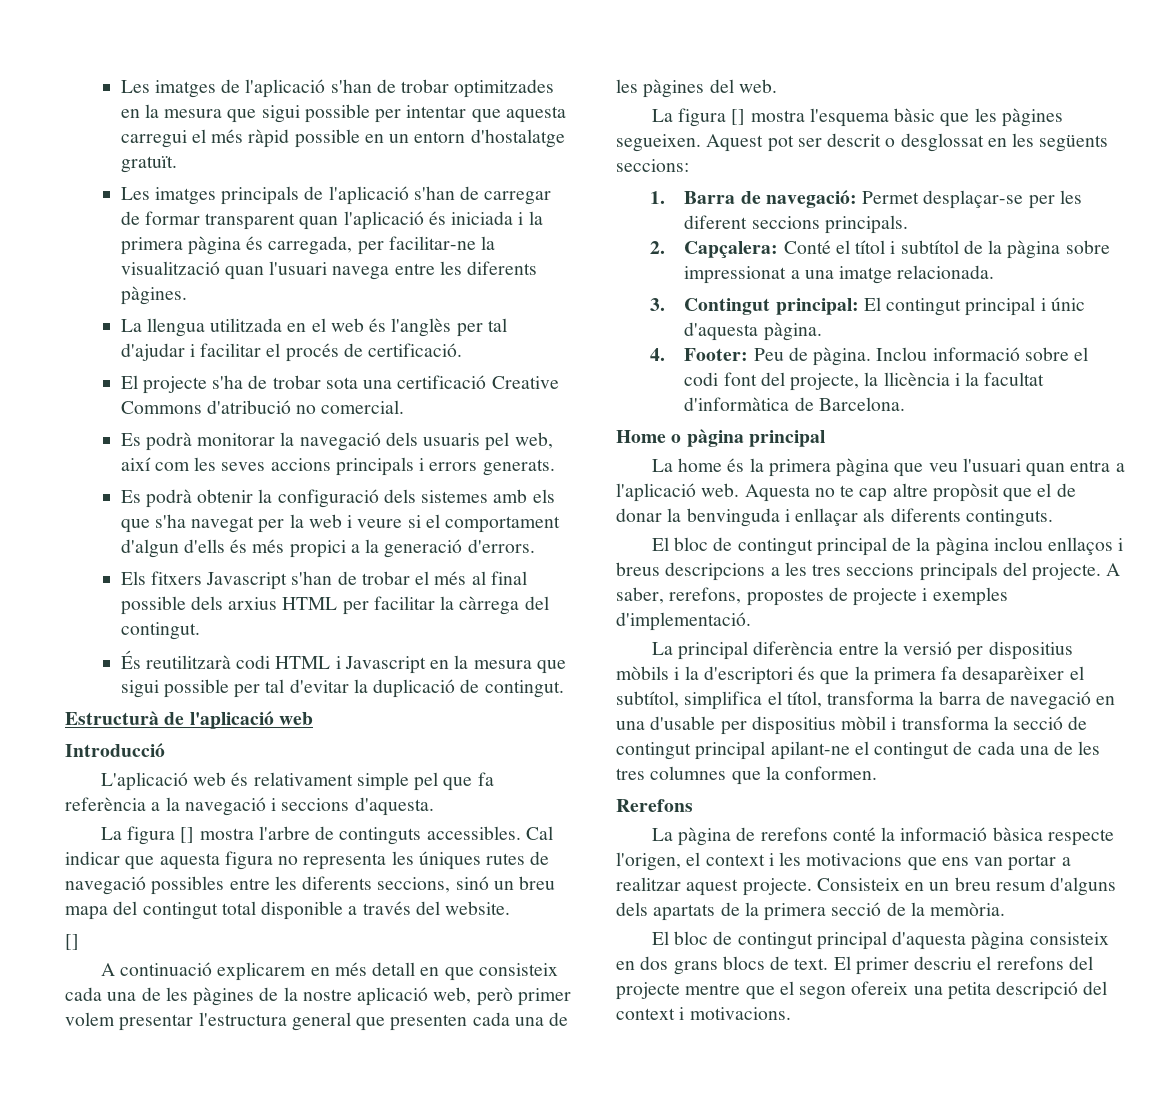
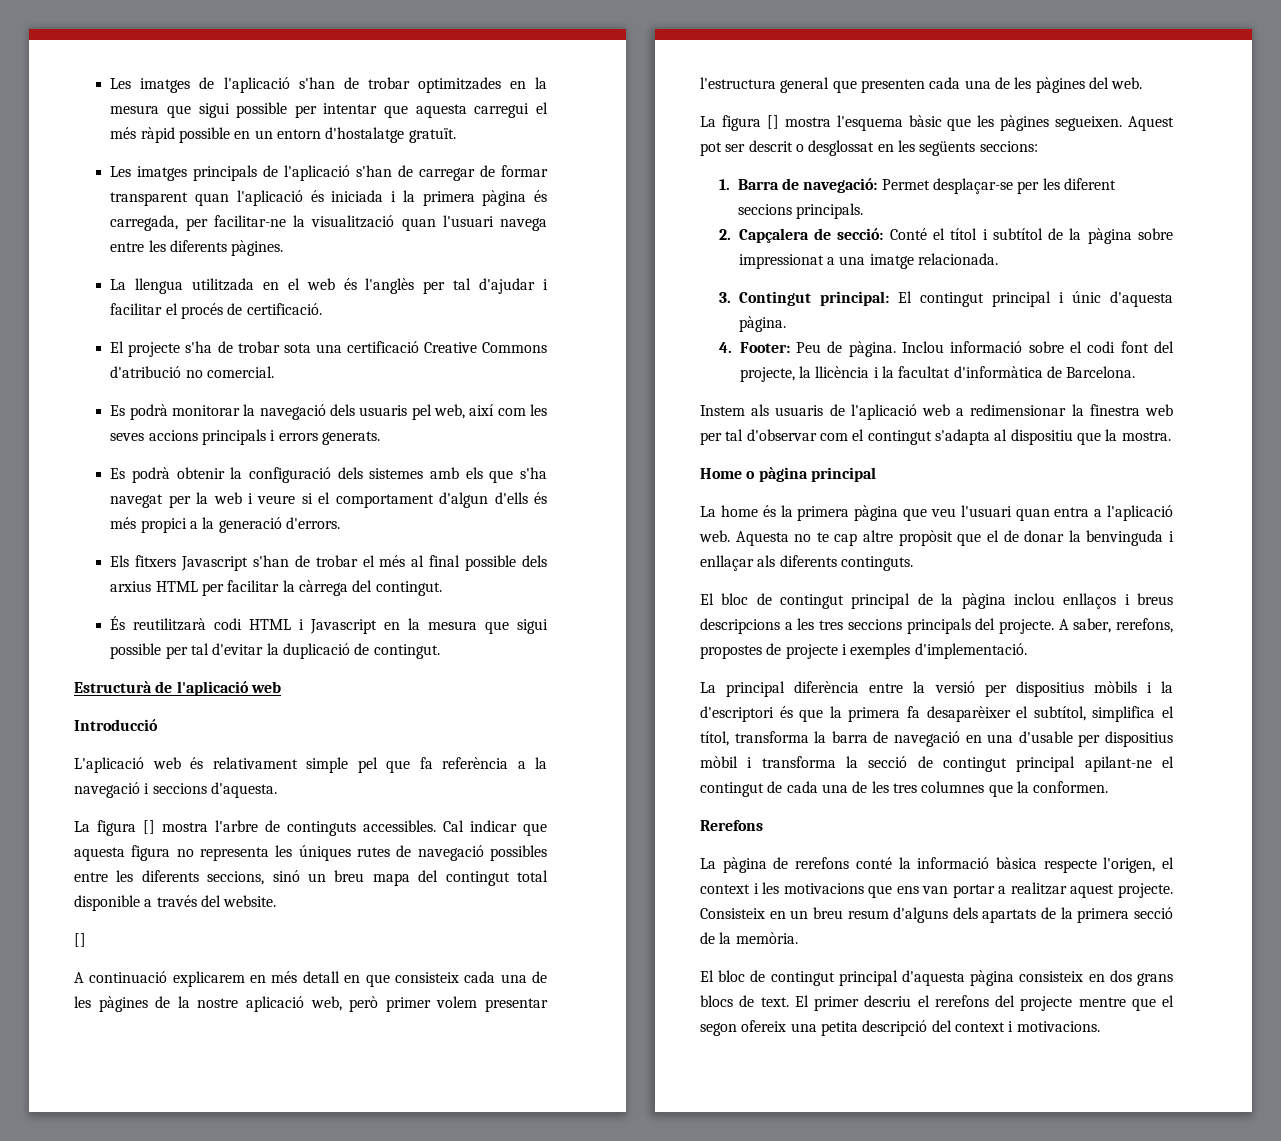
- 2. Capçalera: Conté el títol i subtítol de la pàgina sobre impressionat a una imatge relacionada.
+ 2. Capçalera de secció: Conté el títol i subtítol de la pàgina sobre impressionat a una imatge relacionada.
+ Instem als usuaris de l'aplicació web a redimensionar la finestra web per tal d'observar com el contingut s'adapta al dispositiu que la mostra.

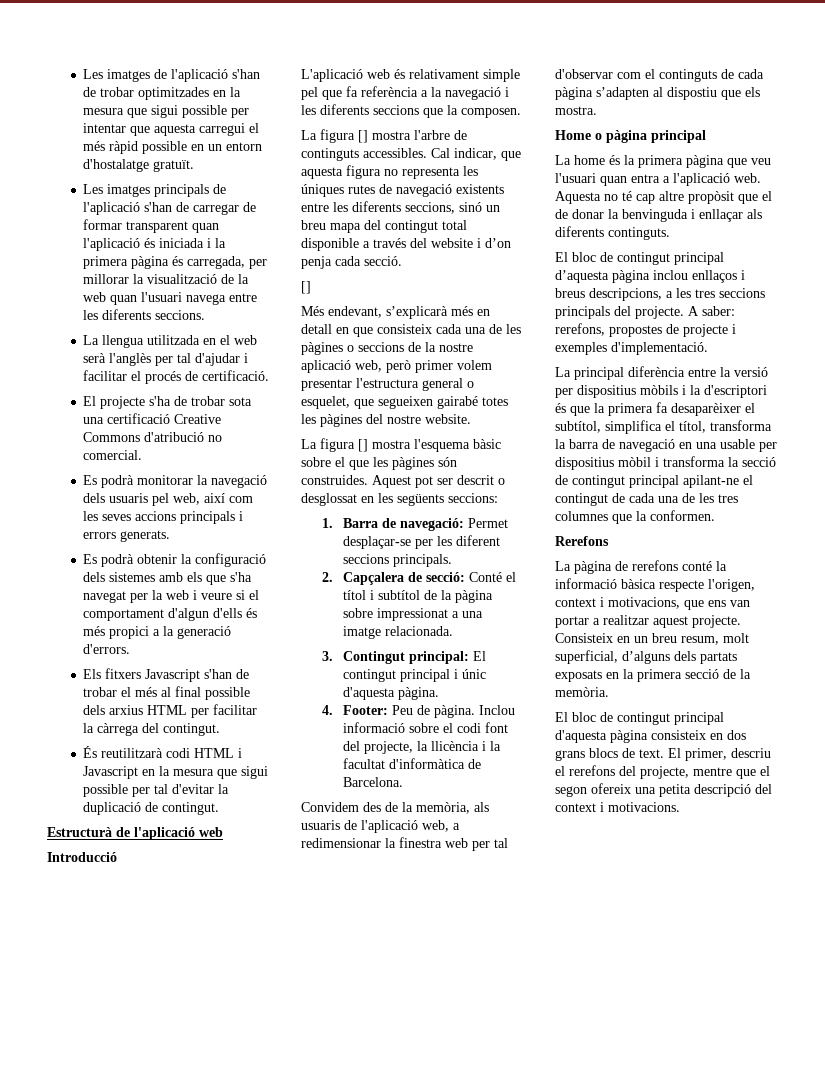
- Les imatges principals de l'aplicació s'han de carregar de formar transparent quan l'aplicació és iniciada i la primera pàgina és carregada, per facilitar-ne la visualització quan l'usuari navega entre les diferents pàgines.
+ Les imatges principals de l'aplicació s'han de carregar de formar transparent quan l'aplicació és iniciada i la primera pàgina és carregada, per millorar la visualització de la web quan l'usuari navega entre les diferents seccions.
- La llengua utilitzada en el web és l'anglès per tal d'ajudar i facilitar el procés de certificació.
+ La llengua utilitzada en el web serà l'anglès per tal d'ajudar i facilitar el procés de certificació.
- L'aplicació web és relativament simple pel que fa referència a la navegació i seccions d'aquesta.
+ L'aplicació web és relativament simple pel que fa referència a la navegació i les diferents seccions que la composen.
- Cal indicar que aquesta figura no representa les úniques rutes de navegació possibles entre les diferents seccions, sinó un breu mapa del contingut total disponible a través del website.
+ Cal indicar, que aquesta figura no representa les úniques rutes de navegació existents entre les diferents seccions, sinó un breu mapa del contingut total disponible a través del website i d’on penja cada secció.
  []
- A continuació explicarem en més detall en que consisteix cada una de les pàgines de la nostre aplicació web, però primer volem presentar l'estructura general que presenten cada una de les pàgines del web.
+ Més endevant, s’explicarà més en detall en que consisteix cada una de les pàgines o seccions de la nostre aplicació web, però primer volem presentar l'estructura general o esquelet, que segueixen gairabé totes les pàgines del nostre website.
- La figura [] mostra l'esquema bàsic que les pàgines segueixen.
+ La figura [] mostra l'esquema bàsic sobre el que les pàgines són construides.
- Instem als usuaris de l'aplicació web a redimensionar la finestra web per tal d'observar com el contingut s'adapta al dispositiu que la mostra.
+ Convidem des de la memòria, als usuaris de l'aplicació web, a redimensionar la finestra web per tal d'observar com el continguts de cada pàgina s’adapten al dispostiu que els mostra.
- Aquesta no te cap altre propòsit que el de donar la benvinguda i enllaçar als diferents continguts.
+ Aquesta no té cap altre propòsit que el de donar la benvinguda i enllaçar als diferents continguts.
- El bloc de contingut principal de la pàgina inclou enllaços i breus descripcions a les tres seccions principals del projecte.
+ El bloc de contingut principal d’aquesta pàgina inclou enllaços i breus descripcions, a les tres seccions principals del projecte.
- A saber, rerefons, propostes de projecte i exemples d'implementació.
+ A saber: rerefons, propostes de projecte i exemples d'implementació.
- La principal diferència entre la versió per dispositius mòbils i la d'escriptori és que la primera fa desaparèixer el subtítol, simplifica el títol, transforma la barra de navegació en una d'usable per dispositius mòbil i transforma la secció de contingut principal apilant-ne el contingut de cada una de les tres columnes que la conformen.
+ La principal diferència entre la versió per dispositius mòbils i la d'escriptori és que la primera fa desaparèixer el subtítol, simplifica el títol, transforma la barra de navegació en una usable per dispositius mòbil i transforma la secció de contingut principal apilant-ne el contingut de cada una de les tres columnes que la conformen.
- La pàgina de rerefons conté la informació bàsica respecte l'origen, el context i les motivacions que ens van portar a realitzar aquest projecte.
+ La pàgina de rerefons conté la informació bàsica respecte l'origen, context i motivacions, que ens van portar a realitzar aquest projecte.
- Consisteix en un breu resum d'alguns dels apartats de la primera secció de la memòria.
+ Consisteix en un breu resum, molt superficial, d’alguns dels partats exposats en la primera secció de la memòria.
- El primer descriu el rerefons del projecte mentre que el segon ofereix una petita descripció del context i motivacions.
+ El primer, descriu el rerefons del projecte, mentre que el segon ofereix una petita descripció del context i motivacions.

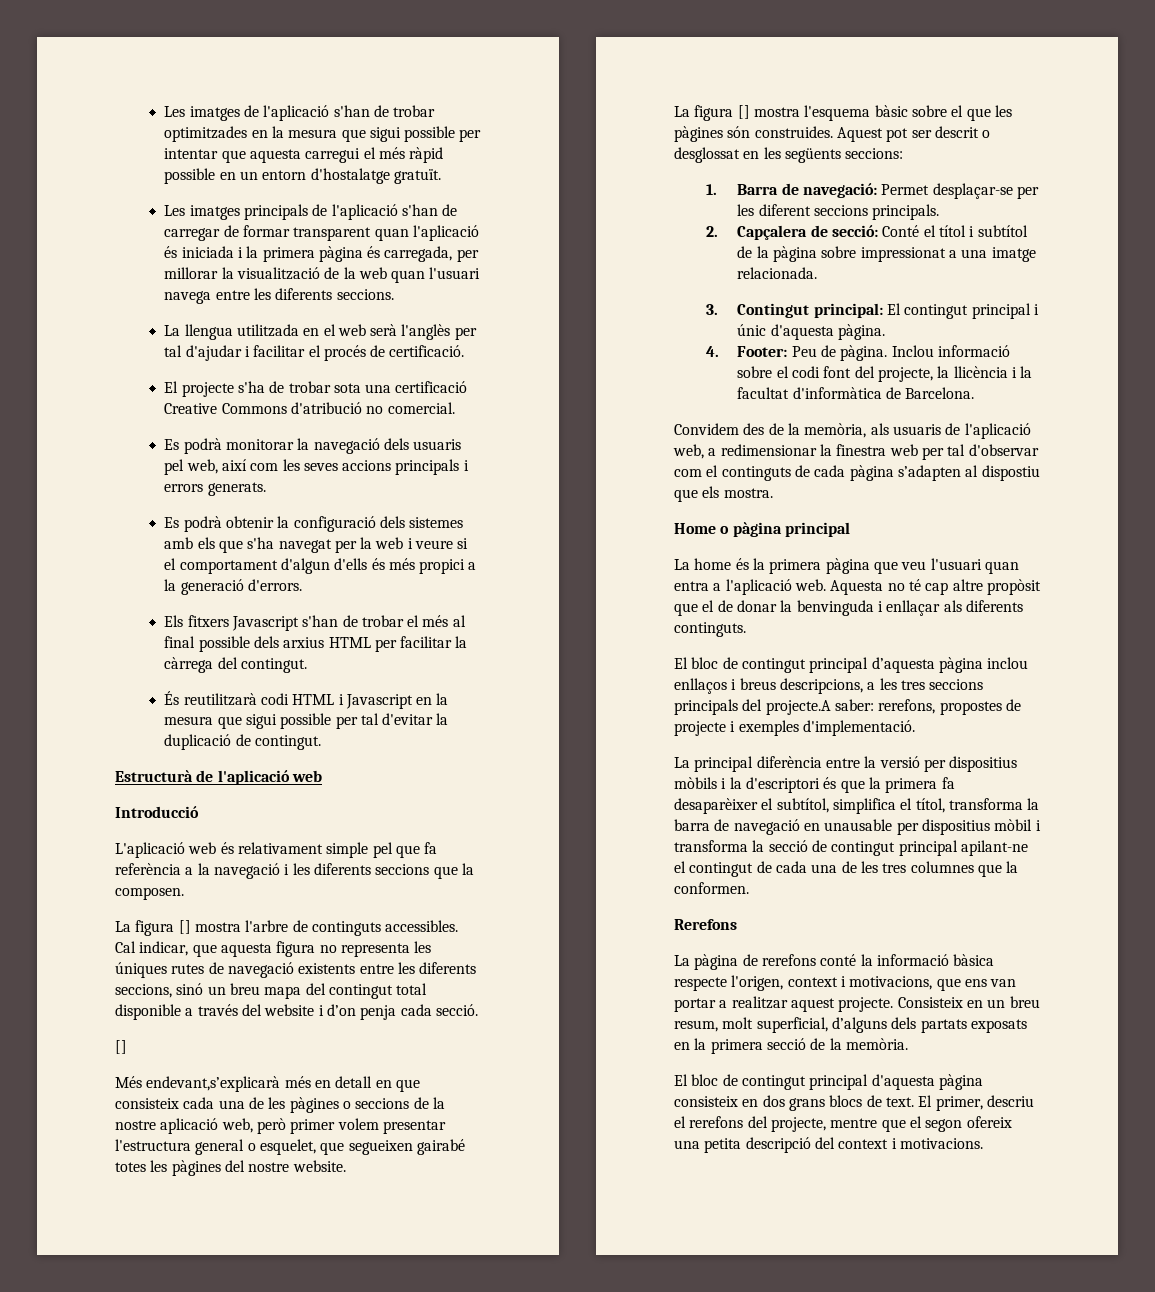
- Més endevant, s’explicarà més en detall en que consisteix cada una de les pàgines o seccions de la nostre aplicació web, però primer volem presentar l'estructura general o esquelet, que segueixen gairabé totes les pàgines del nostre website.
+ Més endevant,s’explicarà més en detall en que consisteix cada una de les pàgines o seccions de la nostre aplicació web, però primer volem presentar l'estructura general o esquelet, que segueixen gairabé totes les pàgines del nostre website.
- El bloc de contingut principal d’aquesta pàgina inclou enllaços i breus descripcions, a les tres seccions principals del projecte. A saber: rerefons, propostes de projecte i exemples d'implementació.
+ El bloc de contingut principal d’aquesta pàgina inclou enllaços i breus descripcions, a les tres seccions principals del projecte.A saber: rerefons, propostes de projecte i exemples d'implementació.
- La principal diferència entre la versió per dispositius mòbils i la d'escriptori és que la primera fa desaparèixer el subtítol, simplifica el títol, transforma la barra de navegació en una usable per dispositius mòbil i transforma la secció de contingut principal apilant-ne el contingut de cada una de les tres columnes que la conformen.
+ La principal diferència entre la versió per dispositius mòbils i la d'escriptori és que la primera fa desaparèixer el subtítol, simplifica el títol, transforma la barra de navegació en unausable per dispositius mòbil i transforma la secció de contingut principal apilant-ne el contingut de cada una de les tres columnes que la conformen.

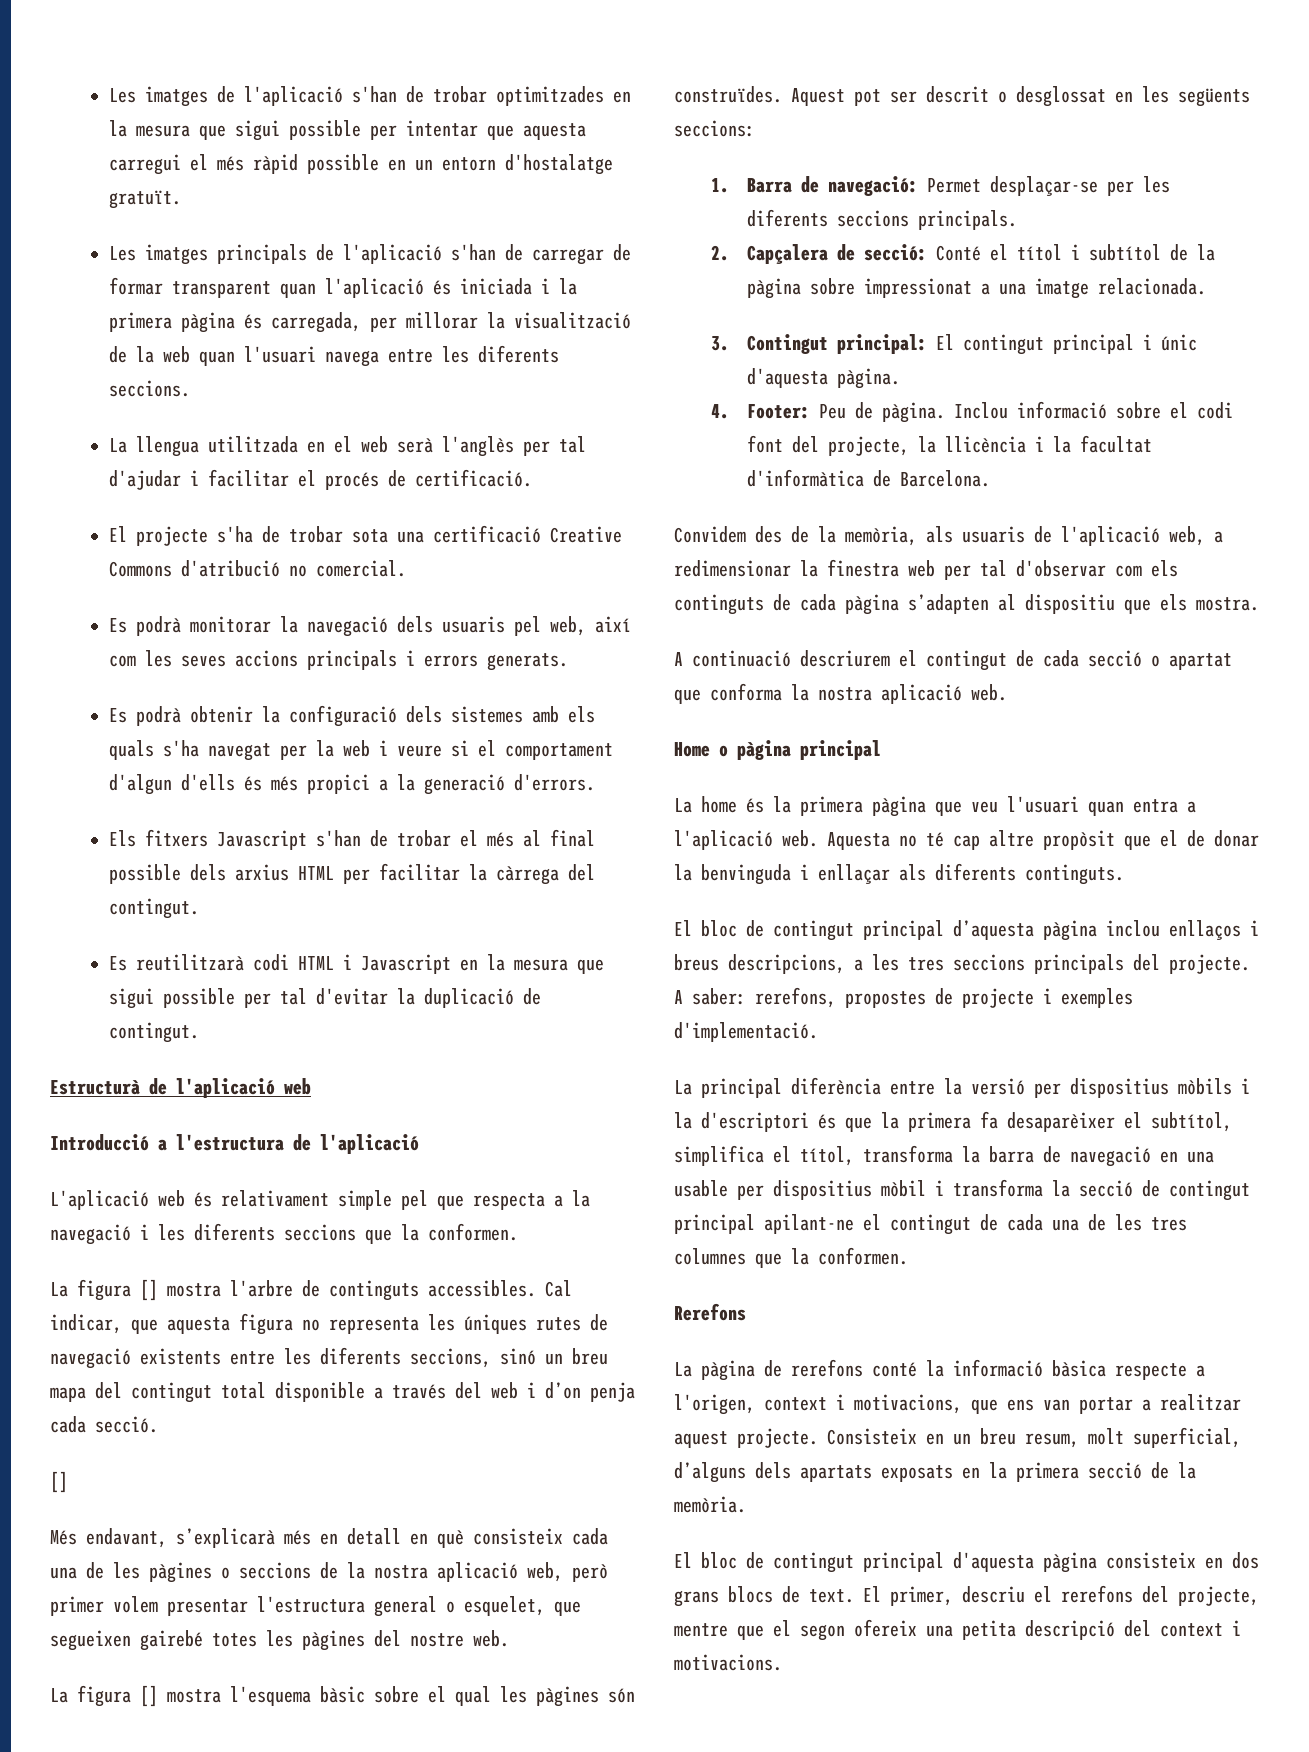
- Es podrà obtenir la configuració dels sistemes amb els que s'ha navegat per la web i veure si el comportament d'algun d'ells és més propici a la generació d'errors.
+ Es podrà obtenir la configuració dels sistemes amb els quals s'ha navegat per la web i veure si el comportament d'algun d'ells és més propici a la generació d'errors.
- És reutilitzarà codi HTML i Javascript en la mesura que sigui possible per tal d'evitar la duplicació de contingut.
+ Es reutilitzarà codi HTML i Javascript en la mesura que sigui possible per tal d'evitar la duplicació de contingut.
- Introducció
+ Introducció a l'estructura de l'aplicació
- L'aplicació web és relativament simple pel que fa referència a la navegació i les diferents seccions que la composen.
+ L'aplicació web és relativament simple pel que respecta a la navegació i les diferents seccions que la conformen.
- Cal indicar, que aquesta figura no representa les úniques rutes de navegació existents entre les diferents seccions, sinó un breu mapa del contingut total disponible a través del website i d’on penja cada secció.
+ Cal indicar, que aquesta figura no representa les úniques rutes de navegació existents entre les diferents seccions, sinó un breu mapa del contingut total disponible a través del web i d’on penja cada secció.
- Més endevant,s’explicarà més en detall en que consisteix cada una de les pàgines o seccions de la nostre aplicació web, però primer volem presentar l'estructura general o esquelet, que segueixen gairabé totes les pàgines del nostre website.
+ Més endavant, s’explicarà més en detall en què consisteix cada una de les pàgines o seccions de la nostra aplicació web, però primer volem presentar l'estructura general o esquelet, que segueixen gairebé totes les pàgines del nostre web.
- La figura [] mostra l'esquema bàsic sobre el que les pàgines són construides.
+ La figura [] mostra l'esquema bàsic sobre el qual les pàgines són construïdes.
- 1. Barra de navegació: Permet desplaçar-se per les diferent seccions principals.
+ 1. Barra de navegació: Permet desplaçar-se per les diferents seccions principals.
- Convidem des de la memòria, als usuaris de l'aplicació web, a redimensionar la finestra web per tal d'observar com el continguts de cada pàgina s’adapten al dispostiu que els mostra.
+ Convidem des de la memòria, als usuaris de l'aplicació web, a redimensionar la finestra web per tal d'observar com els continguts de cada pàgina s’adapten al dispositiu que els mostra.
+ A continuació descriurem el contingut de cada secció o apartat que conforma la nostra aplicació web.
- El bloc de contingut principal d’aquesta pàgina inclou enllaços i breus descripcions, a les tres seccions principals del projecte.A saber: rerefons, propostes de projecte i exemples d'implementació.
+ El bloc de contingut principal d’aquesta pàgina inclou enllaços i breus descripcions, a les tres seccions principals del projecte. A saber: rerefons, propostes de projecte i exemples d'implementació.
- La principal diferència entre la versió per dispositius mòbils i la d'escriptori és que la primera fa desaparèixer el subtítol, simplifica el títol, transforma la barra de navegació en unausable per dispositius mòbil i transforma la secció de contingut principal apilant-ne el contingut de cada una de les tres columnes que la conformen.
+ La principal diferència entre la versió per dispositius mòbils i la d'escriptori és que la primera fa desaparèixer el subtítol, simplifica el títol, transforma la barra de navegació en una usable per dispositius mòbil i transforma la secció de contingut principal apilant-ne el contingut de cada una de les tres columnes que la conformen.
- La pàgina de rerefons conté la informació bàsica respecte l'origen, context i motivacions, que ens van portar a realitzar aquest projecte.
+ La pàgina de rerefons conté la informació bàsica respecte a l'origen, context i motivacions, que ens van portar a realitzar aquest projecte.
- Consisteix en un breu resum, molt superficial, d’alguns dels partats exposats en la primera secció de la memòria.
+ Consisteix en un breu resum, molt superficial, d’alguns dels apartats exposats en la primera secció de la memòria.

